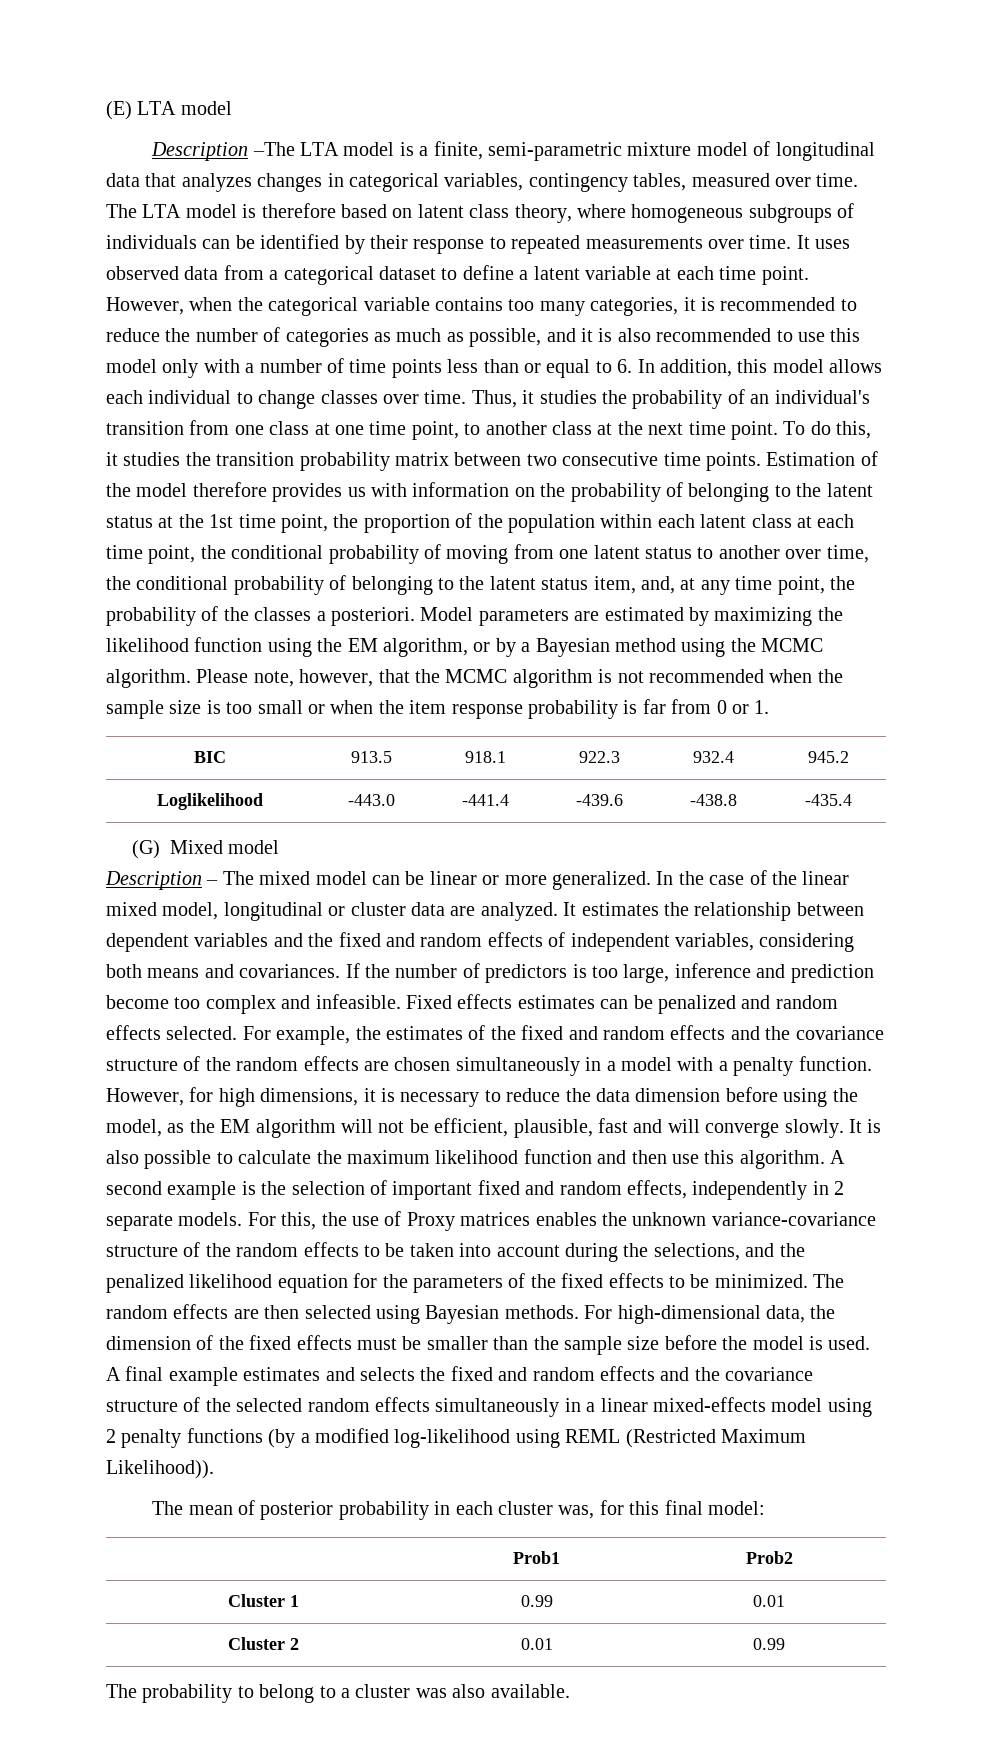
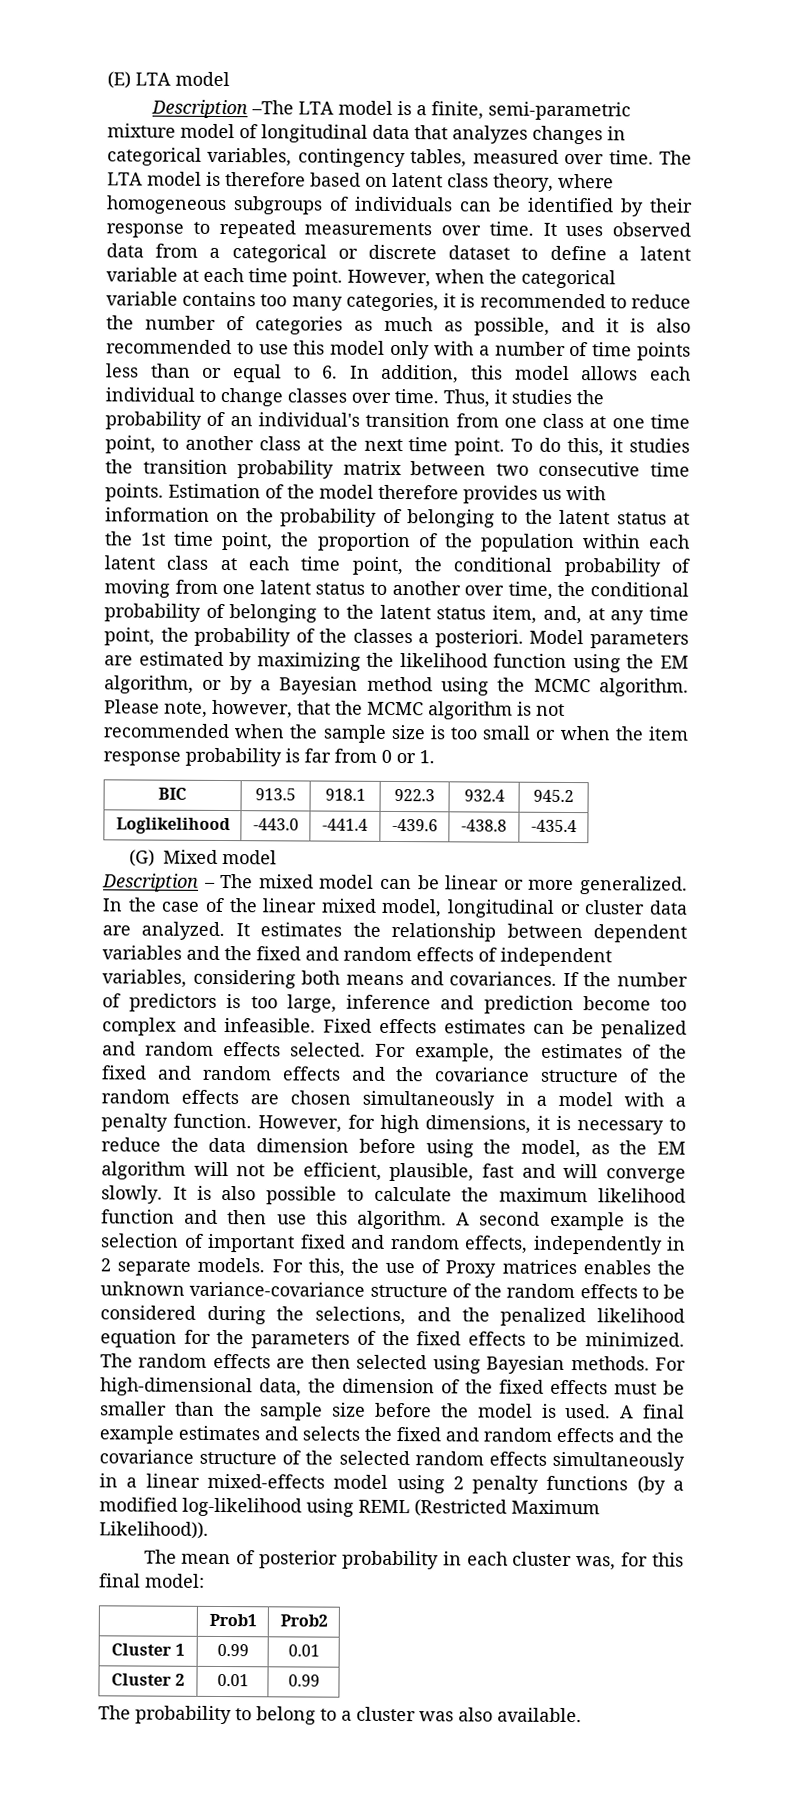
- It uses observed data from a categorical dataset to define a latent variable at each time point.
+ It uses observed data from a categorical or discrete dataset to define a latent variable at each time point.
- For this, the use of Proxy matrices enables the unknown variance-covariance structure of the random effects to be taken into account during the selections, and the penalized likelihood equation for the parameters of the fixed effects to be minimized.
+ For this, the use of Proxy matrices enables the unknown variance-covariance structure of the random effects to be considered during the selections, and the penalized likelihood equation for the parameters of the fixed effects to be minimized.

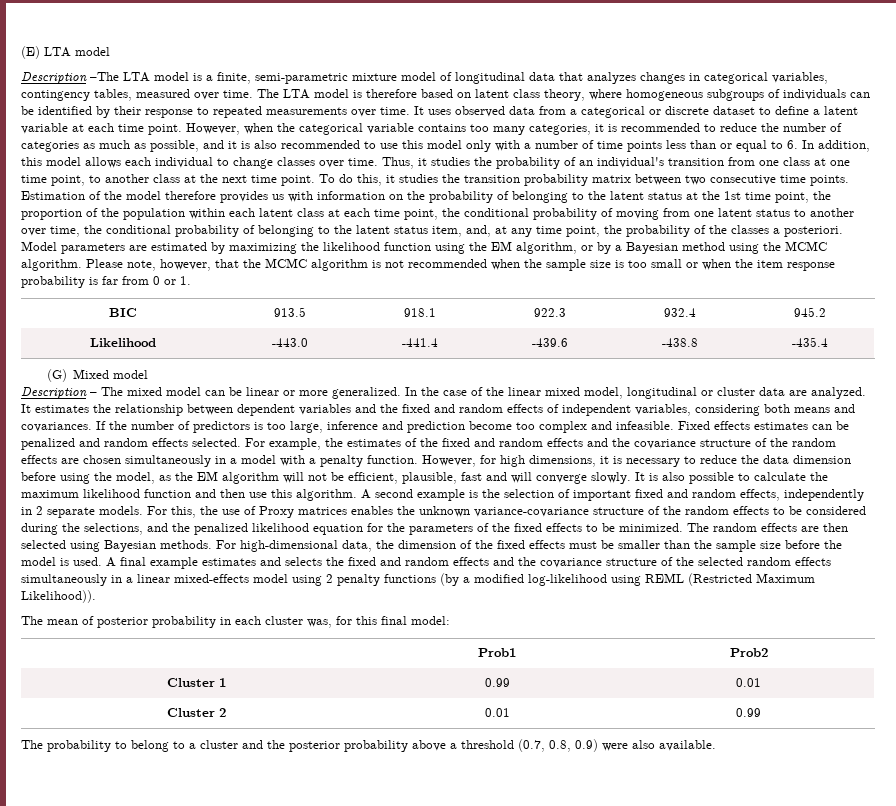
- Loglikelihood | -443.0 | -441.4 | -439.6 | -438.8 | -435.4
+ Likelihood | -443.0 | -441.4 | -439.6 | -438.8 | -435.4
- The probability to belong to a cluster was also available.
+ The probability to belong to a cluster and the posterior probability above a threshold (0.7, 0.8, 0.9) were also available.

